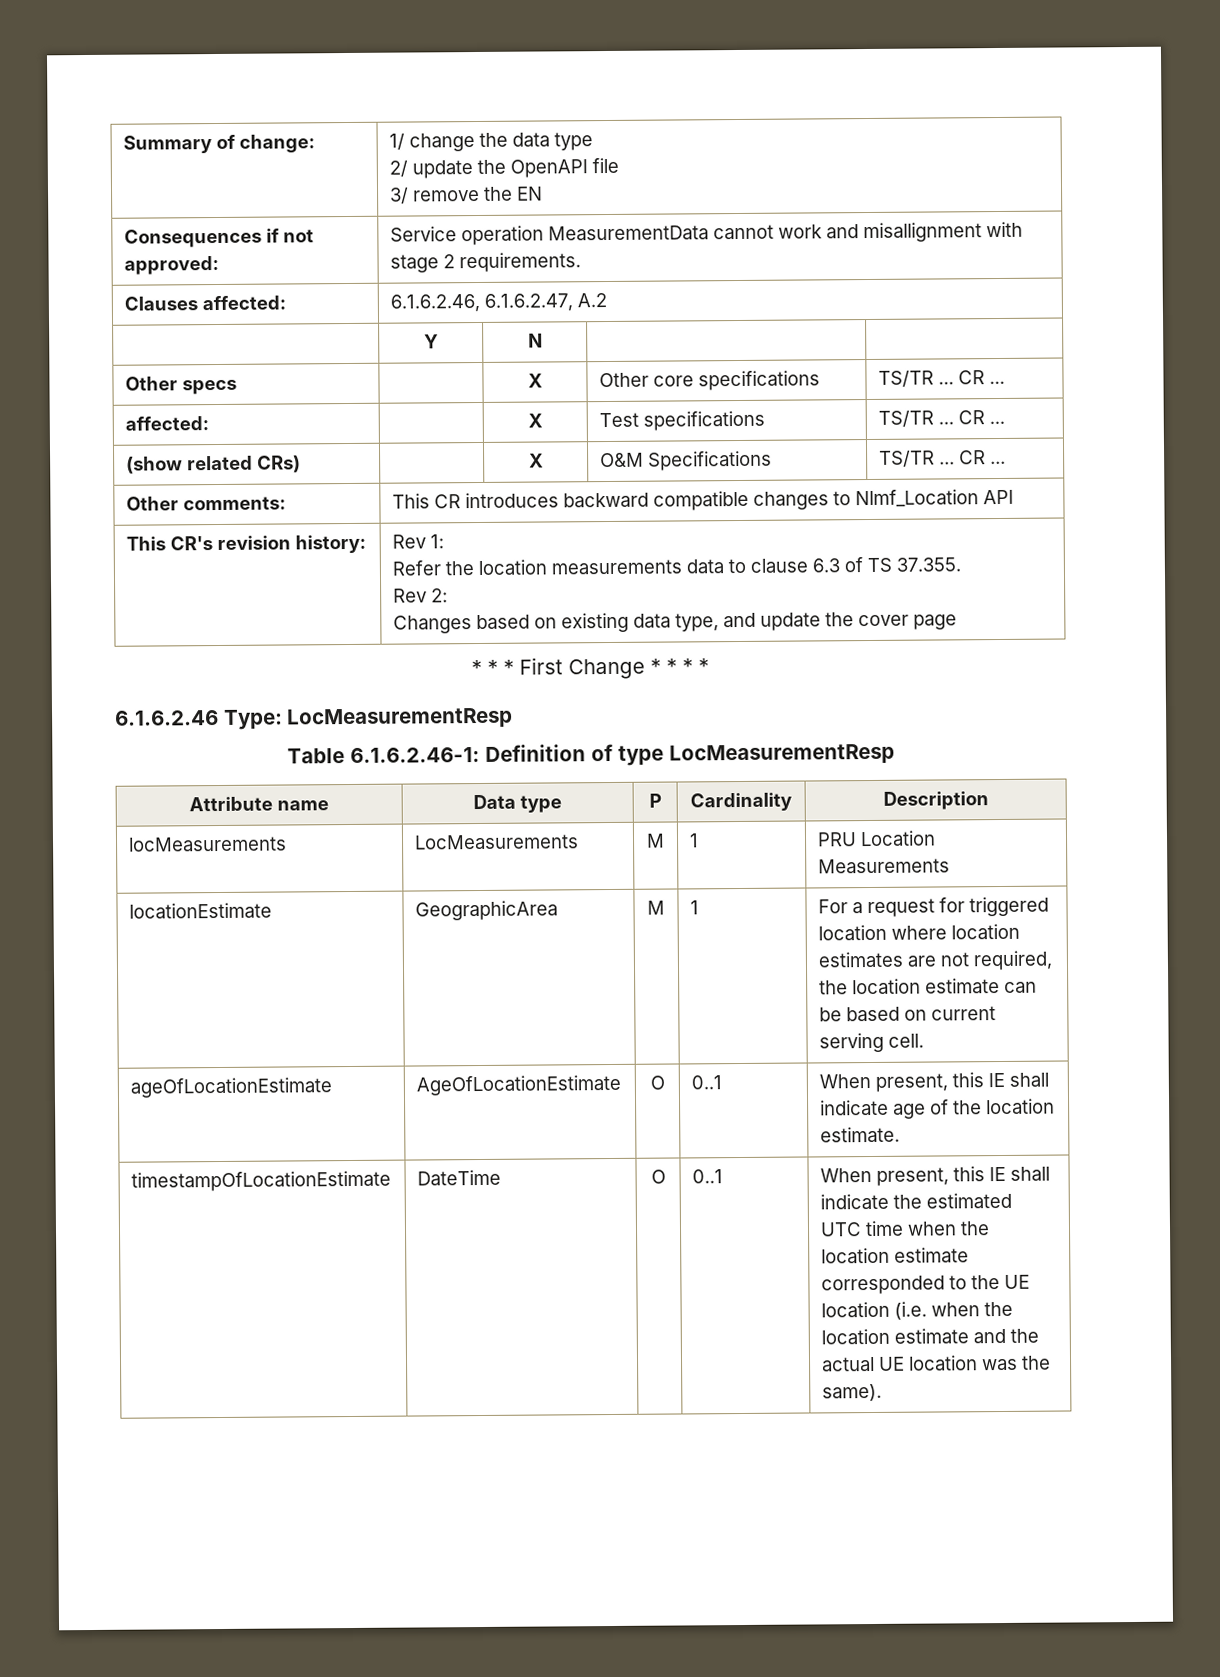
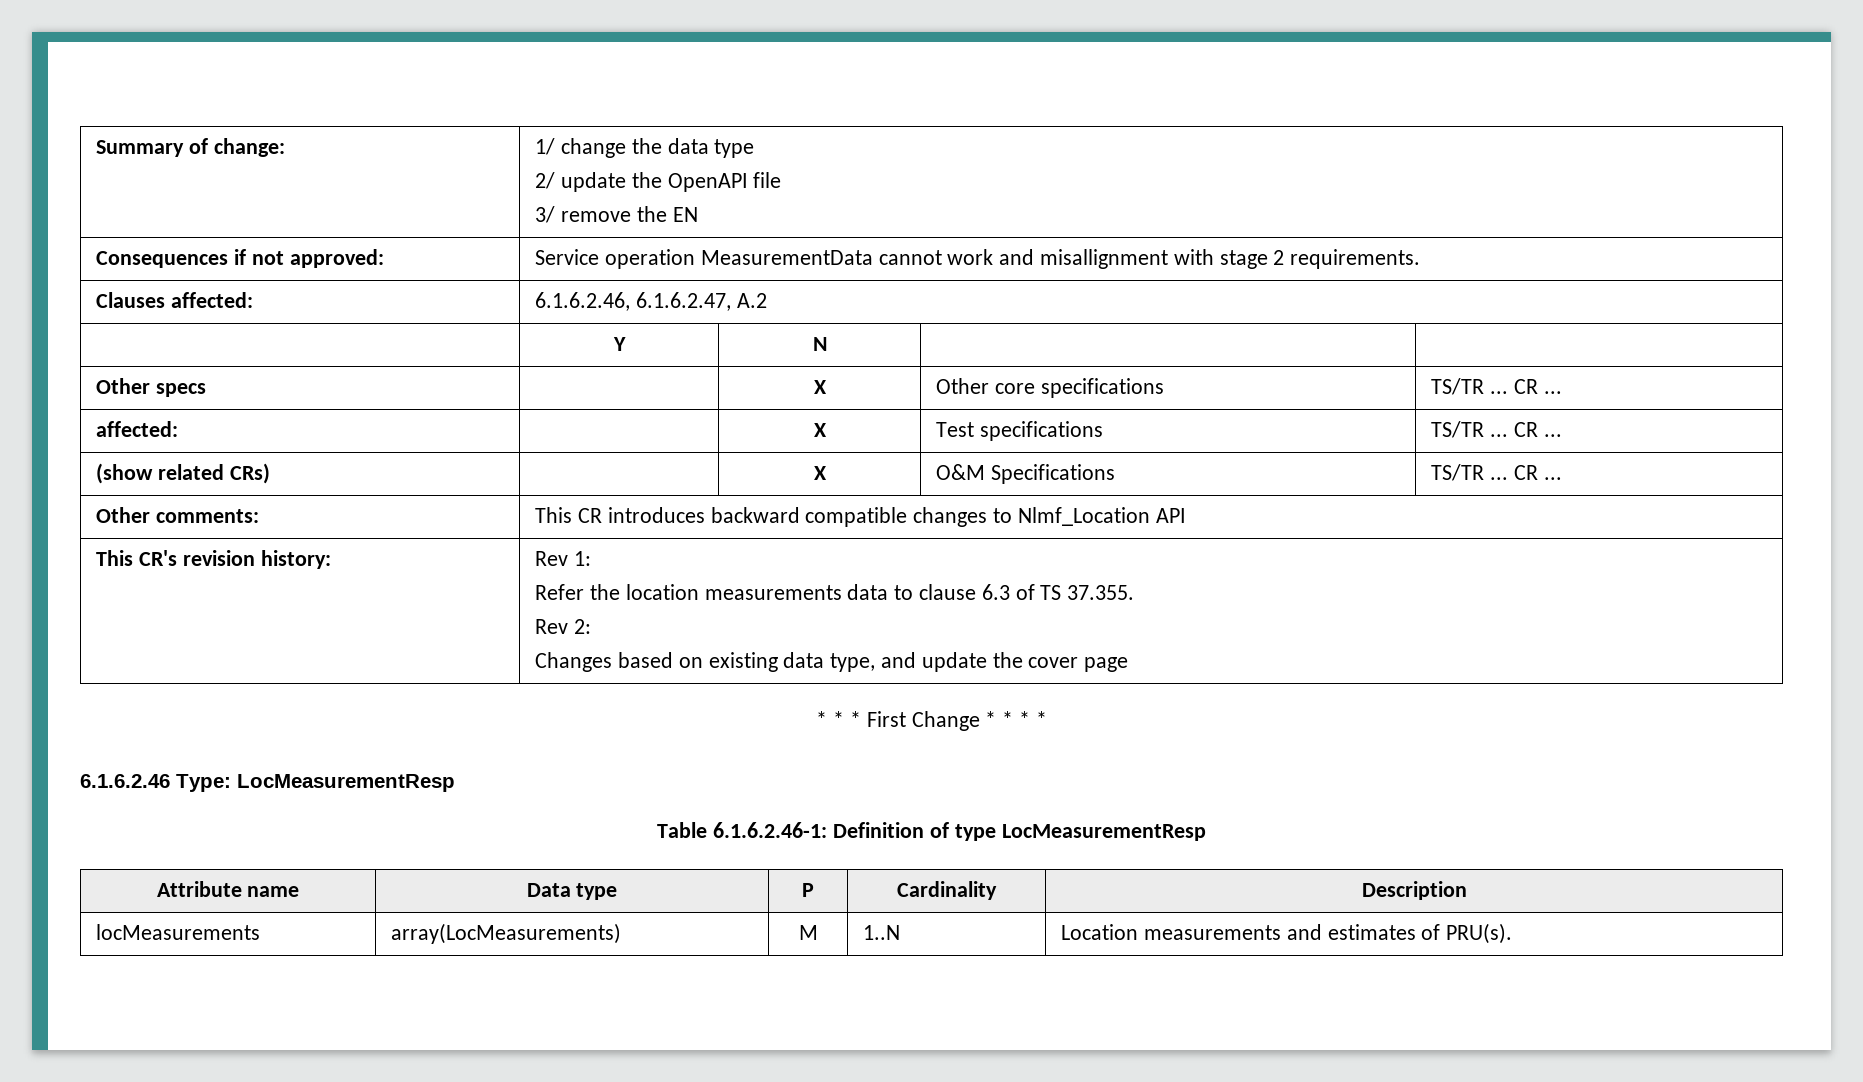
- locMeasurements | LocMeasurements | M | 1 | PRU Location Measurements
- locationEstimate | GeographicArea | M | 1 | For a request for triggered location where location estimates are not required, the location estimate can be based on current serving cell.
- ageOfLocationEstimate | AgeOfLocationEstimate | O | 0..1 | When present, this IE shall indicate age of the location estimate.
- timestampOfLocationEstimate | DateTime | O | 0..1 | When present, this IE shall indicate the estimated UTC time when the location estimate corresponded to the UE location (i.e. when the location estimate and the actual UE location was the same).
+ locMeasurements | array(LocMeasurements) | M | 1..N | Location measurements and estimates of PRU(s).

